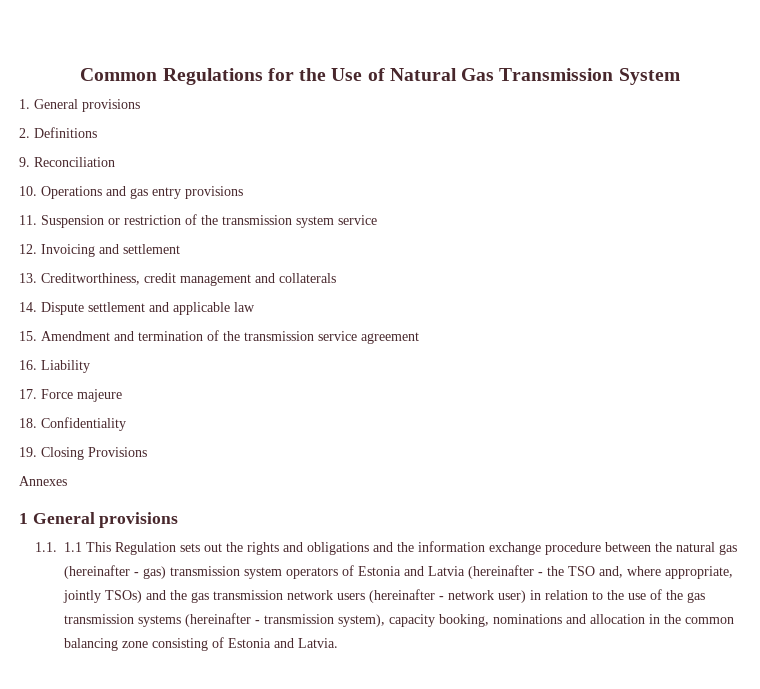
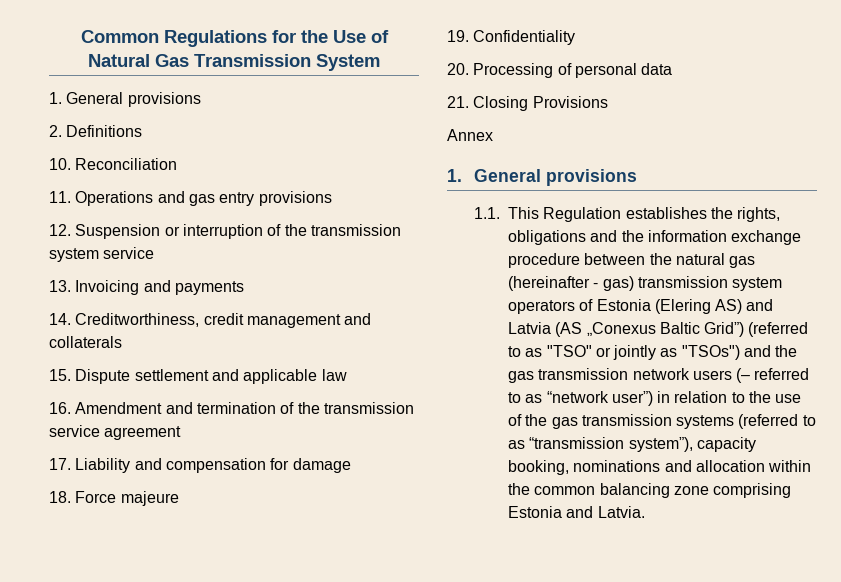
- 9. Reconciliation
+ 10. Reconciliation
- 10. Operations and gas entry provisions
+ 11. Operations and gas entry provisions
- 11. Suspension or restriction of the transmission system service
+ 12. Suspension or interruption of the transmission system service
- 12. Invoicing and settlement
- 13. Creditworthiness, credit management and collaterals
+ 13. Invoicing and payments
+ 14. Creditworthiness, credit management and collaterals
- 14. Dispute settlement and applicable law
+ 15. Dispute settlement and applicable law
- 15. Amendment and termination of the transmission service agreement
+ 16. Amendment and termination of the transmission service agreement
- 16. Liability
- 17. Force majeure
+ 17. Liability and compensation for damage
+ 18. Force majeure
- 18. Confidentiality
+ 19. Confidentiality
- 19. Closing Provisions
+ 20. Processing of personal data
+ 21. Closing Provisions
- Annexes
- 1 General provisions
+ Annex
+ 1. General provisions
- 1.1. 1.1 This Regulation sets out the rights and obligations and the information exchange procedure between the natural gas (hereinafter - gas) transmission system operators of Estonia and Latvia (hereinafter - the TSO and, where appropriate, jointly TSOs) and the gas transmission network users (hereinafter - network user) in relation to the use of the gas transmission systems (hereinafter - transmission system), capacity booking, nominations and allocation in the common balancing zone consisting of Estonia and Latvia.
+ 1.1. This Regulation establishes the rights, obligations and the information exchange procedure between the natural gas (hereinafter - gas) transmission system operators of Estonia (Elering AS) and Latvia (AS „Conexus Baltic Grid”) (referred to as "TSO" or jointly as "TSOs") and the gas transmission network users (– referred to as “network user”) in relation to the use of the gas transmission systems (referred to as “transmission system”), capacity booking, nominations and allocation within the common balancing zone comprising Estonia and Latvia.

